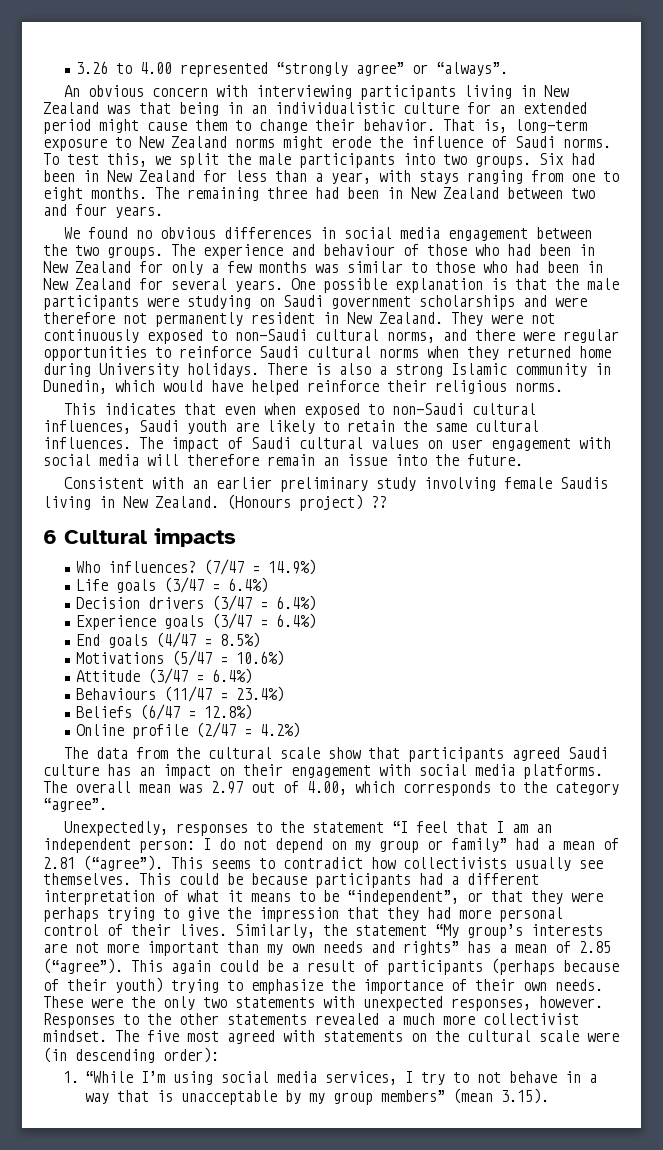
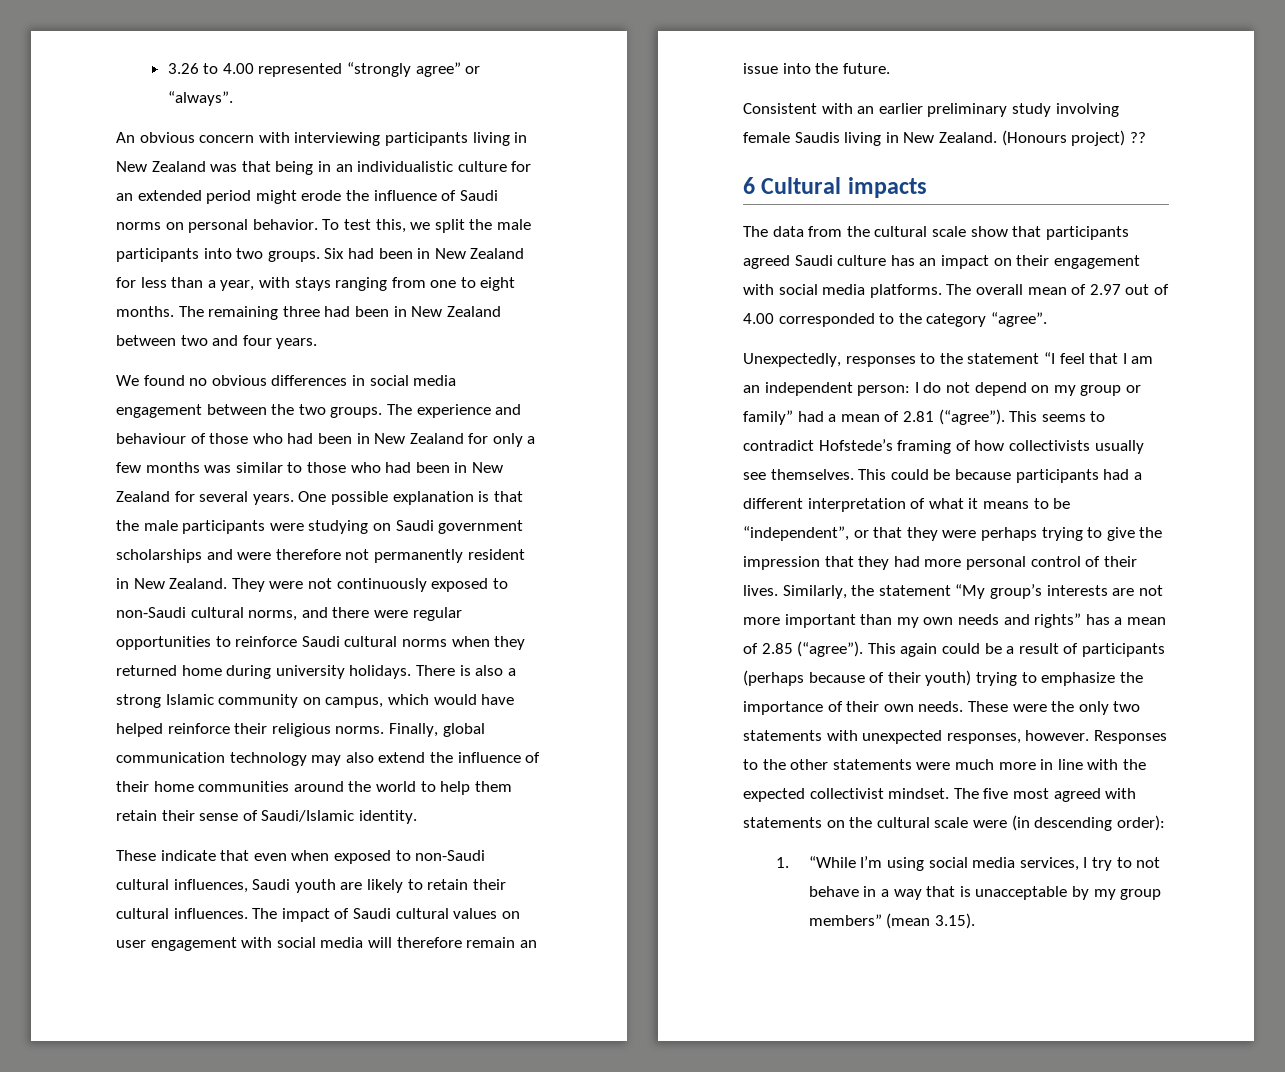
- An obvious concern with interviewing participants living in New Zealand was that being in an individualistic culture for an extended period might cause them to change their behavior. That is, long-term exposure to New Zealand norms might erode the influence of Saudi norms.
+ An obvious concern with interviewing participants living in New Zealand was that being in an individualistic culture for an extended period might erode the influence of Saudi norms on personal behavior.
- They were not continuously exposed to non-Saudi cultural norms, and there were regular opportunities to reinforce Saudi cultural norms when they returned home during University holidays.
+ They were not continuously exposed to non-Saudi cultural norms, and there were regular opportunities to reinforce Saudi cultural norms when they returned home during university holidays.
- There is also a strong Islamic community in Dunedin, which would have helped reinforce their religious norms.
- This indicates that even when exposed to non-Saudi cultural influences, Saudi youth are likely to retain the same cultural influences.
+ There is also a strong Islamic community on campus, which would have helped reinforce their religious norms. Finally, global communication technology may also extend the influence of their home communities around the world to help them retain their sense of Saudi/Islamic identity.
+ These indicate that even when exposed to non-Saudi cultural influences, Saudi youth are likely to retain their cultural influences.
- Who influences? (7/47 = 14.9%)
- Life goals (3/47 = 6.4%)
- Decision drivers (3/47 = 6.4%)
- Experience goals (3/47 = 6.4%)
- End goals (4/47 = 8.5%)
- Motivations (5/47 = 10.6%)
- Attitude (3/47 = 6.4%)
- Behaviours (11/47 = 23.4%)
- Beliefs (6/47 = 12.8%)
- Online profile (2/47 = 4.2%)
- The overall mean was 2.97 out of 4.00, which corresponds to the category “agree”.
+ The overall mean of 2.97 out of 4.00 corresponded to the category “agree”.
- This seems to contradict how collectivists usually see themselves.
+ This seems to contradict Hofstede’s framing of how collectivists usually see themselves.
- Responses to the other statements revealed a much more collectivist mindset.
+ Responses to the other statements were much more in line with the expected collectivist mindset.

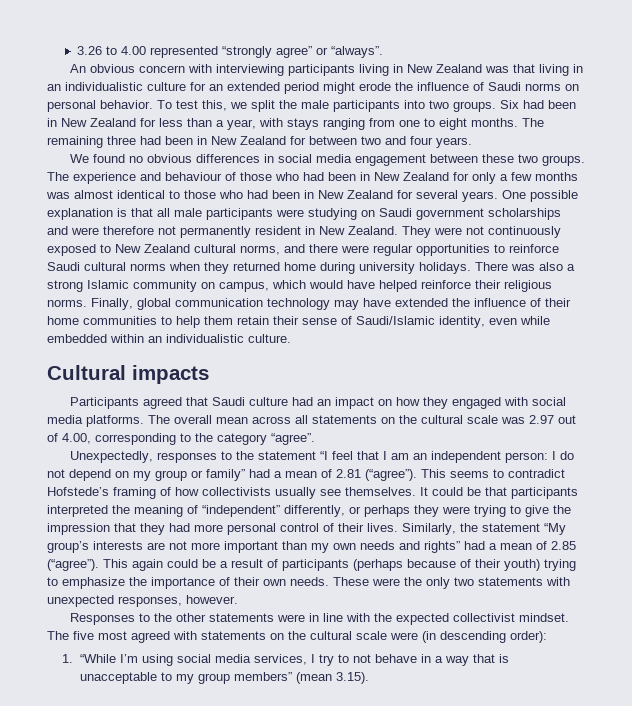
- An obvious concern with interviewing participants living in New Zealand was that being in an individualistic culture for an extended period might erode the influence of Saudi norms on personal behavior.
+ An obvious concern with interviewing participants living in New Zealand was that living in an individualistic culture for an extended period might erode the influence of Saudi norms on personal behavior.
- The remaining three had been in New Zealand between two and four years.
+ The remaining three had been in New Zealand for between two and four years.
- We found no obvious differences in social media engagement between the two groups.
+ We found no obvious differences in social media engagement between these two groups.
- The experience and behaviour of those who had been in New Zealand for only a few months was similar to those who had been in New Zealand for several years.
+ The experience and behaviour of those who had been in New Zealand for only a few months was almost identical to those who had been in New Zealand for several years.
- One possible explanation is that the male participants were studying on Saudi government scholarships and were therefore not permanently resident in New Zealand.
+ One possible explanation is that all male participants were studying on Saudi government scholarships and were therefore not permanently resident in New Zealand.
- They were not continuously exposed to non-Saudi cultural norms, and there were regular opportunities to reinforce Saudi cultural norms when they returned home during university holidays.
+ They were not continuously exposed to New Zealand cultural norms, and there were regular opportunities to reinforce Saudi cultural norms when they returned home during university holidays.
- There is also a strong Islamic community on campus, which would have helped reinforce their religious norms.
+ There was also a strong Islamic community on campus, which would have helped reinforce their religious norms.
- Finally, global communication technology may also extend the influence of their home communities around the world to help them retain their sense of Saudi/Islamic identity.
- These indicate that even when exposed to non-Saudi cultural influences, Saudi youth are likely to retain their cultural influences. The impact of Saudi cultural values on user engagement with social media will therefore remain an issue into the future.
- Consistent with an earlier preliminary study involving female Saudis living in New Zealand. (Honours project) ??
- 6 Cultural impacts
- The data from the cultural scale show that participants agreed Saudi culture has an impact on their engagement with social media platforms.
+ Finally, global communication technology may have extended the influence of their home communities to help them retain their sense of Saudi/Islamic identity, even while embedded within an individualistic culture.
+ Cultural impacts
+ Participants agreed that Saudi culture had an impact on how they engaged with social media platforms.
- The overall mean of 2.97 out of 4.00 corresponded to the category “agree”.
+ The overall mean across all statements on the cultural scale was 2.97 out of 4.00, corresponding to the category “agree”.
- This could be because participants had a different interpretation of what it means to be “independent”, or that they were perhaps trying to give the impression that they had more personal control of their lives.
+ It could be that participants interpreted the meaning of “independent” differently, or perhaps they were trying to give the impression that they had more personal control of their lives.
- Similarly, the statement “My group’s interests are not more important than my own needs and rights” has a mean of 2.85 (“agree”).
+ Similarly, the statement “My group’s interests are not more important than my own needs and rights” had a mean of 2.85 (“agree”).
- These were the only two statements with unexpected responses, however. Responses to the other statements were much more in line with the expected collectivist mindset.
+ These were the only two statements with unexpected responses, however.
+ Responses to the other statements were in line with the expected collectivist mindset.
- 1. “While I’m using social media services, I try to not behave in a way that is unacceptable by my group members” (mean 3.15).
+ 1. “While I’m using social media services, I try to not behave in a way that is unacceptable to my group members” (mean 3.15).

